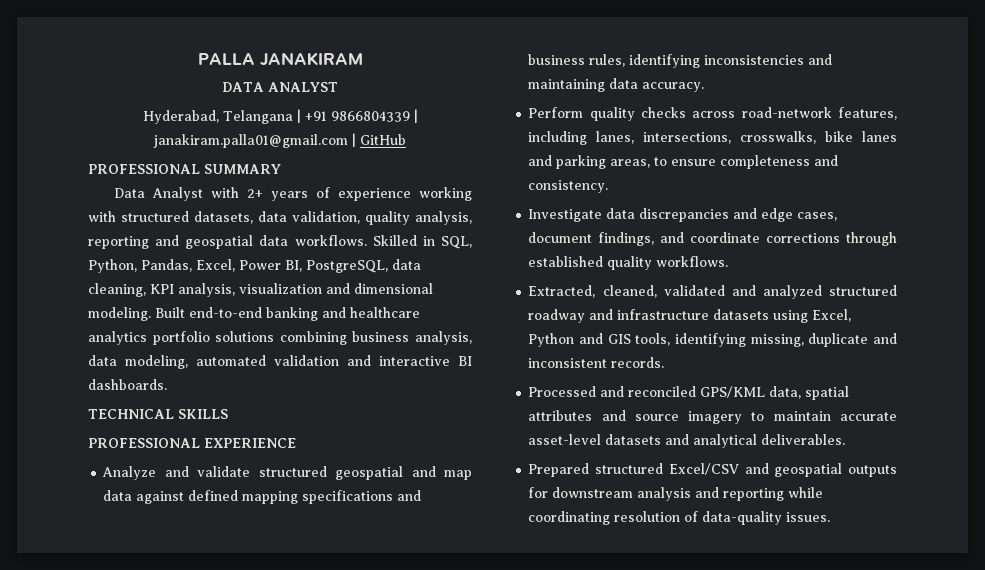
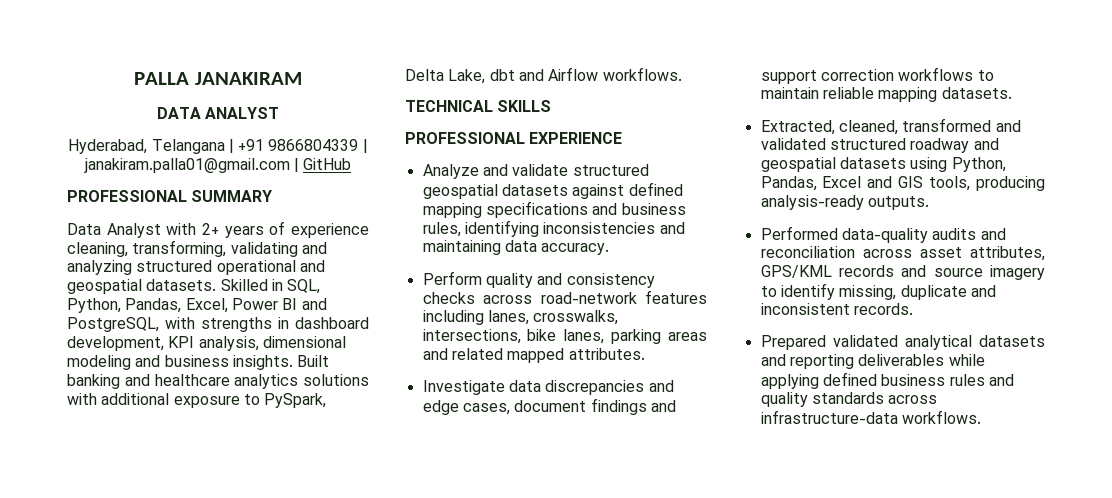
- Data Analyst with 2+ years of experience working with structured datasets, data validation, quality analysis, reporting and geospatial data workflows.
+ Data Analyst with 2+ years of experience cleaning, transforming, validating and analyzing structured operational and geospatial datasets.
- Skilled in SQL, Python, Pandas, Excel, Power BI, PostgreSQL, data cleaning, KPI analysis, visualization and dimensional modeling. Built end-to-end banking and healthcare analytics portfolio solutions combining business analysis, data modeling, automated validation and interactive BI dashboards.
+ Skilled in SQL, Python, Pandas, Excel, Power BI and PostgreSQL, with strengths in dashboard development, KPI analysis, dimensional modeling and business insights. Built banking and healthcare analytics solutions with additional exposure to PySpark, Delta Lake, dbt and Airflow workflows.
- Analyze and validate structured geospatial and map data against defined mapping specifications and business rules, identifying inconsistencies and maintaining data accuracy.
+ Analyze and validate structured geospatial datasets against defined mapping specifications and business rules, identifying inconsistencies and maintaining data accuracy.
- Perform quality checks across road-network features, including lanes, intersections, crosswalks, bike lanes and parking areas, to ensure completeness and consistency.
+ Perform quality and consistency checks across road-network features including lanes, crosswalks, intersections, bike lanes, parking areas and related mapped attributes.
- Investigate data discrepancies and edge cases, document findings, and coordinate corrections through established quality workflows.
+ Investigate data discrepancies and edge cases, document findings and support correction workflows to maintain reliable mapping datasets.
- Extracted, cleaned, validated and analyzed structured roadway and infrastructure datasets using Excel, Python and GIS tools, identifying missing, duplicate and inconsistent records.
+ Extracted, cleaned, transformed and validated structured roadway and geospatial datasets using Python, Pandas, Excel and GIS tools, producing analysis-ready outputs.
+ Performed data-quality audits and reconciliation across asset attributes, GPS/KML records and source imagery to identify missing, duplicate and inconsistent records.
- Processed and reconciled GPS/KML data, spatial attributes and source imagery to maintain accurate asset-level datasets and analytical deliverables.
- Prepared structured Excel/CSV and geospatial outputs for downstream analysis and reporting while coordinating resolution of data-quality issues.
+ Prepared validated analytical datasets and reporting deliverables while applying defined business rules and quality standards across infrastructure-data workflows.

